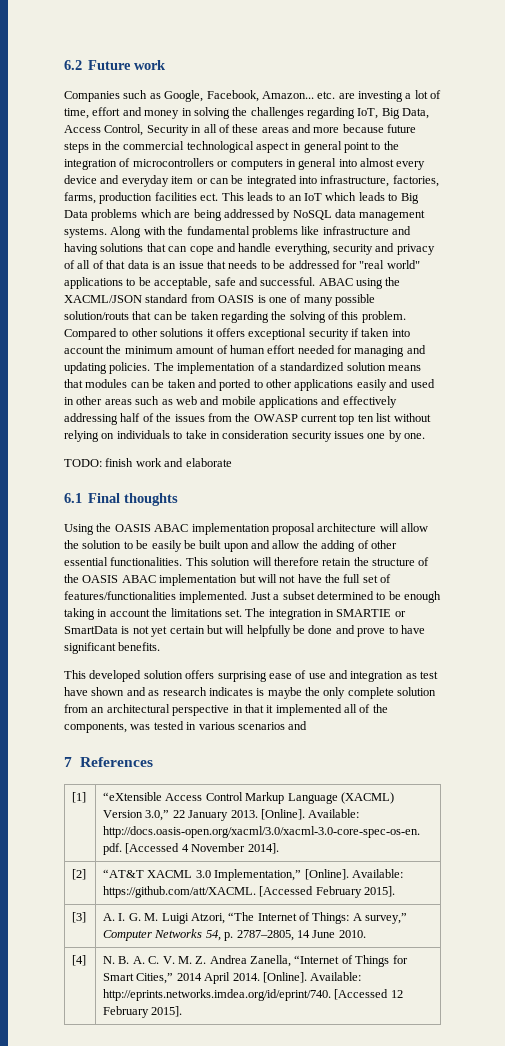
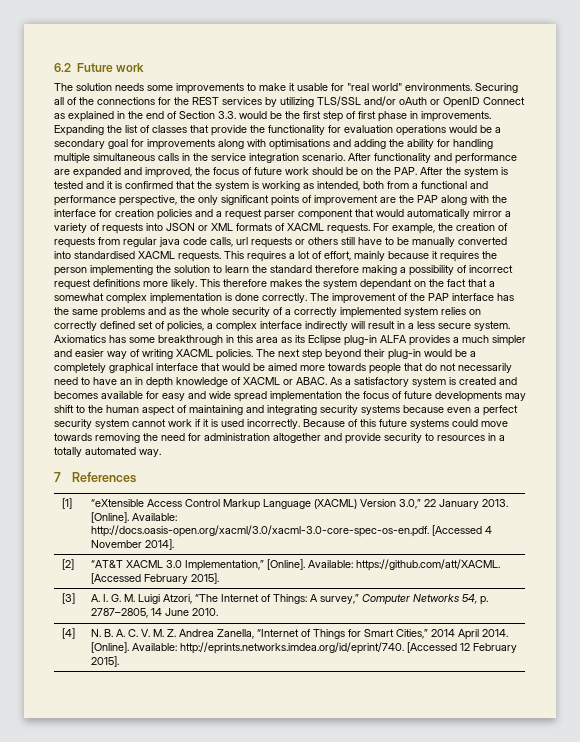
- Companies such as Google, Facebook, Amazon... etc. are investing a lot of time, effort and money in solving the challenges regarding IoT, Big Data, Access Control, Security in all of these areas and more because future steps in the commercial technological aspect in general point to the integration of microcontrollers or computers in general into almost every device and everyday item or can be integrated into infrastructure, factories, farms, production facilities ect. This leads to an IoT which leads to Big Data problems which are being addressed by NoSQL data management systems. Along with the fundamental problems like infrastructure and having solutions that can cope and handle everything, security and privacy of all of that data is an issue that needs to be addressed for "real world" applications to be acceptable, safe and successful. ABAC using the XACML/JSON standard from OASIS is one of many possible solution/routs that can be taken regarding the solving of this problem. Compared to other solutions it offers exceptional security if taken into account the minimum amount of human effort needed for managing and updating policies. The implementation of a standardized solution means that modules can be taken and ported to other applications easily and used in other areas such as web and mobile applications and effectively addressing half of the issues from the OWASP current top ten list without relying on individuals to take in consideration security issues one by one.
- TODO: finish work and elaborate
- 6.1 Final thoughts
- Using the OASIS ABAC implementation proposal architecture will allow the solution to be easily be built upon and allow the adding of other essential functionalities. This solution will therefore retain the structure of the OASIS ABAC implementation but will not have the full set of features/functionalities implemented. Just a subset determined to be enough taking in account the limitations set. The integration in SMARTIE or SmartData is not yet certain but will helpfully be done and prove to have significant benefits.
- This developed solution offers surprising ease of use and integration as test have shown and as research indicates is maybe the only complete solution from an architectural perspective in that it implemented all of the components, was tested in various scenarios and
+ The solution needs some improvements to make it usable for "real world" environments. Securing all of the connections for the REST services by utilizing TLS/SSL and/or oAuth or OpenID Connect as explained in the end of Section 3.3. would be the first step of first phase in improvements. Expanding the list of classes that provide the functionality for evaluation operations would be a secondary goal for improvements along with optimisations and adding the ability for handling multiple simultaneous calls in the service integration scenario. After functionality and performance are expanded and improved, the focus of future work should be on the PAP. After the system is tested and it is confirmed that the system is working as intended, both from a functional and performance perspective, the only significant points of improvement are the PAP along with the interface for creation policies and a request parser component that would automatically mirror a variety of requests into JSON or XML formats of XACML requests. For example, the creation of requests from regular java code calls, url requests or others still have to be manually converted into standardised XACML requests. This requires a lot of effort, mainly because it requires the person implementing the solution to learn the standard therefore making a possibility of incorrect request definitions more likely. This therefore makes the system dependant on the fact that a somewhat complex implementation is done correctly. The improvement of the PAP interface has the same problems and as the whole security of a correctly implemented system relies on correctly defined set of policies, a complex interface indirectly will result in a less secure system. Axiomatics has some breakthrough in this area as its Eclipse plug-in ALFA provides a much simpler and easier way of writing XACML policies. The next step beyond their plug-in would be a completely graphical interface that would be aimed more towards people that do not necessarily need to have an in depth knowledge of XACML or ABAC. As a satisfactory system is created and becomes available for easy and wide spread implementation the focus of future developments may shift to the human aspect of maintaining and integrating security systems because even a perfect security system cannot work if it is used incorrectly. Because of this future systems could move towards removing the need for administration altogether and provide security to resources in a totally automated way.

